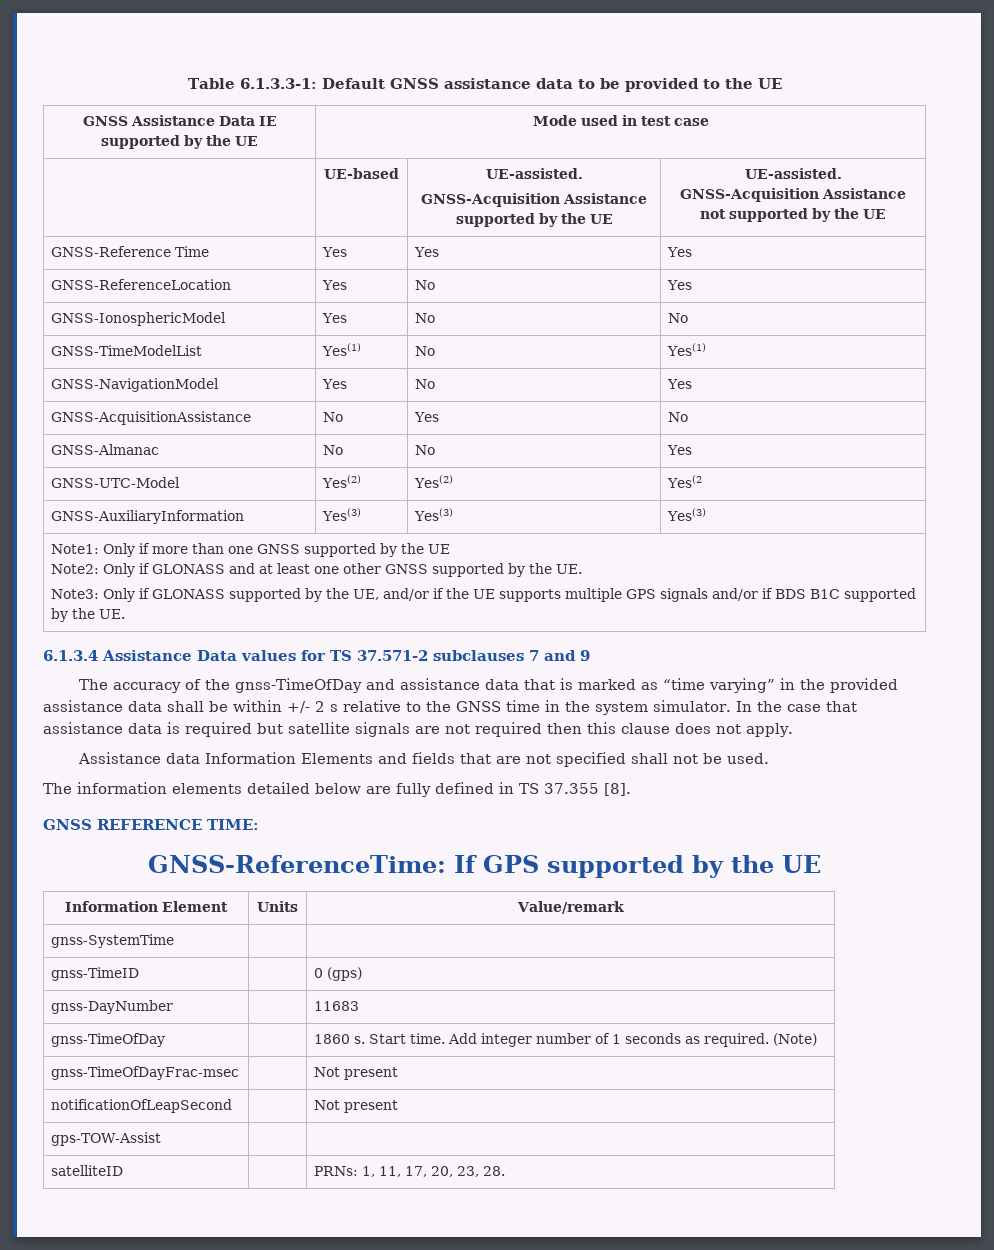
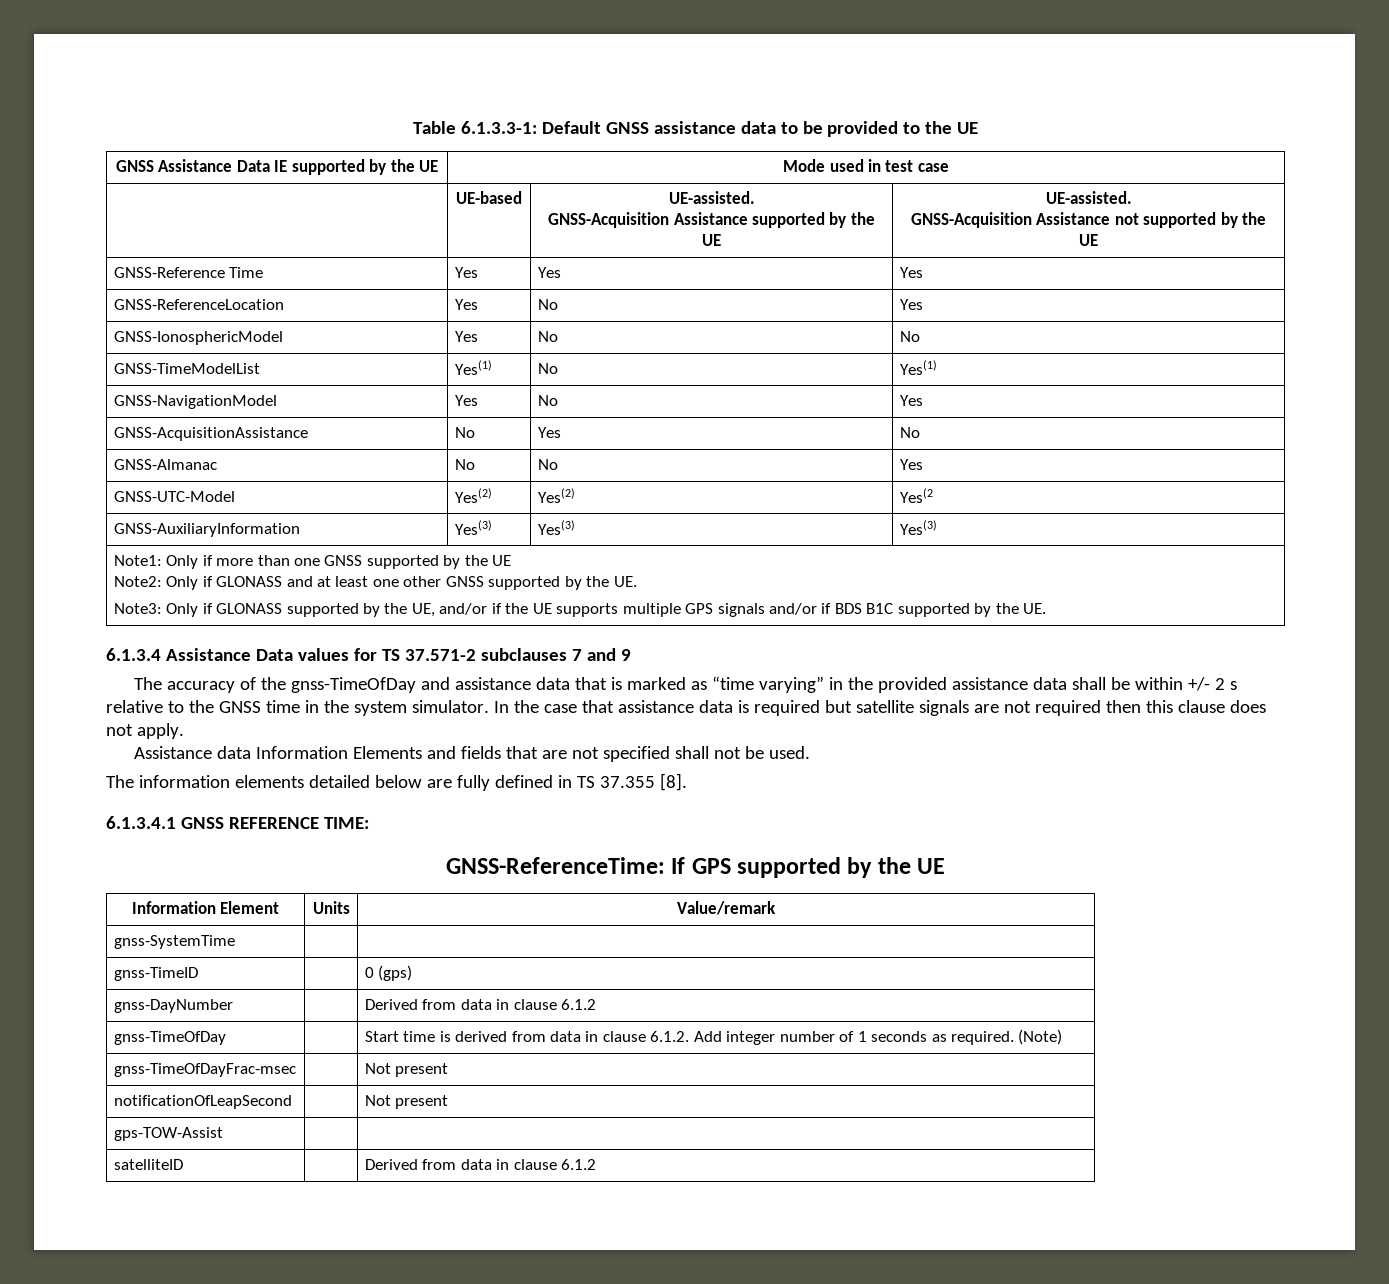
- GNSS REFERENCE TIME:
+ 6.1.3.4.1 GNSS REFERENCE TIME:
- gnss-DayNumber | | 11683
- gnss-TimeOfDay | | 1860 s. Start time. Add integer number of 1 seconds as required. (Note)
+ gnss-DayNumber | | Derived from data in clause 6.1.2
+ gnss-TimeOfDay | | Start time is derived from data in clause 6.1.2. Add integer number of 1 seconds as required. (Note)
- satelliteID | | PRNs: 1, 11, 17, 20, 23, 28.
+ satelliteID | | Derived from data in clause 6.1.2

